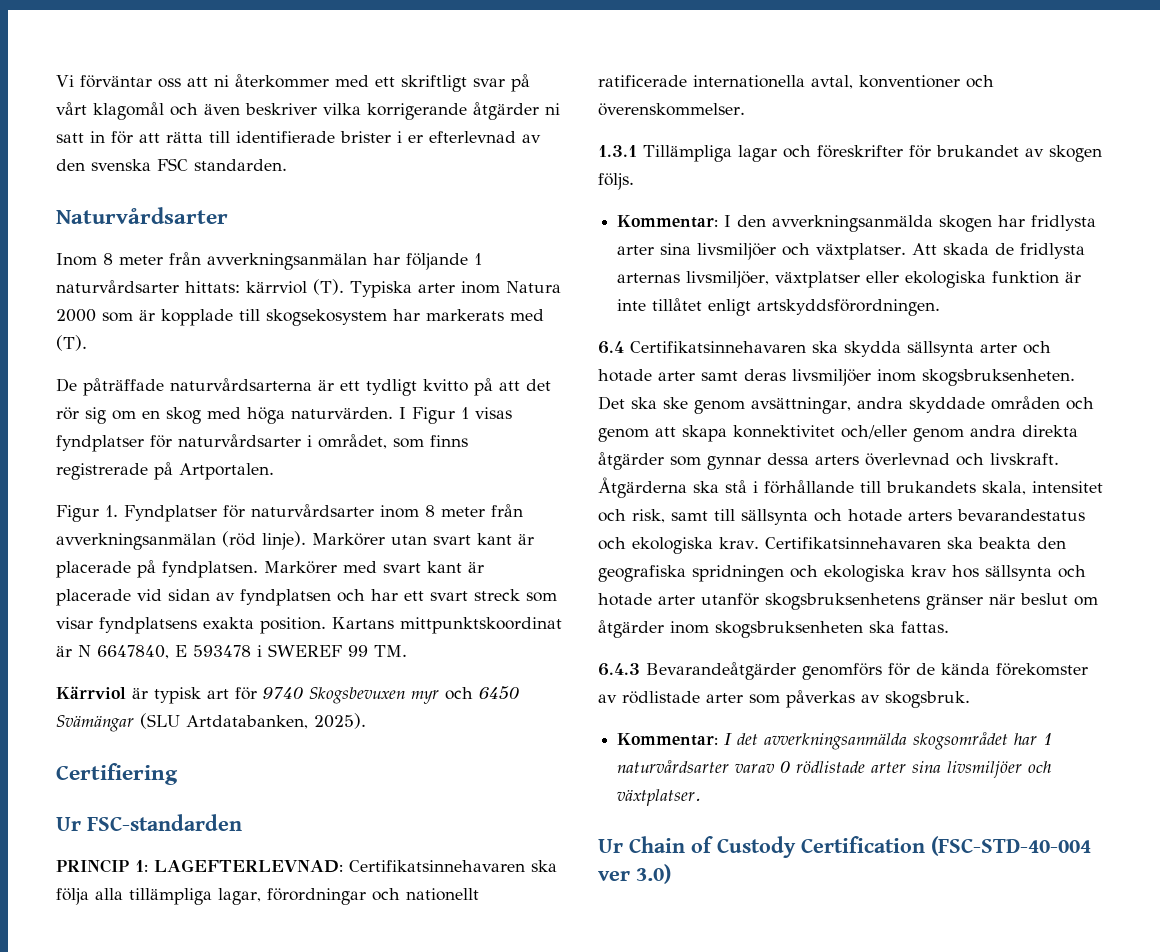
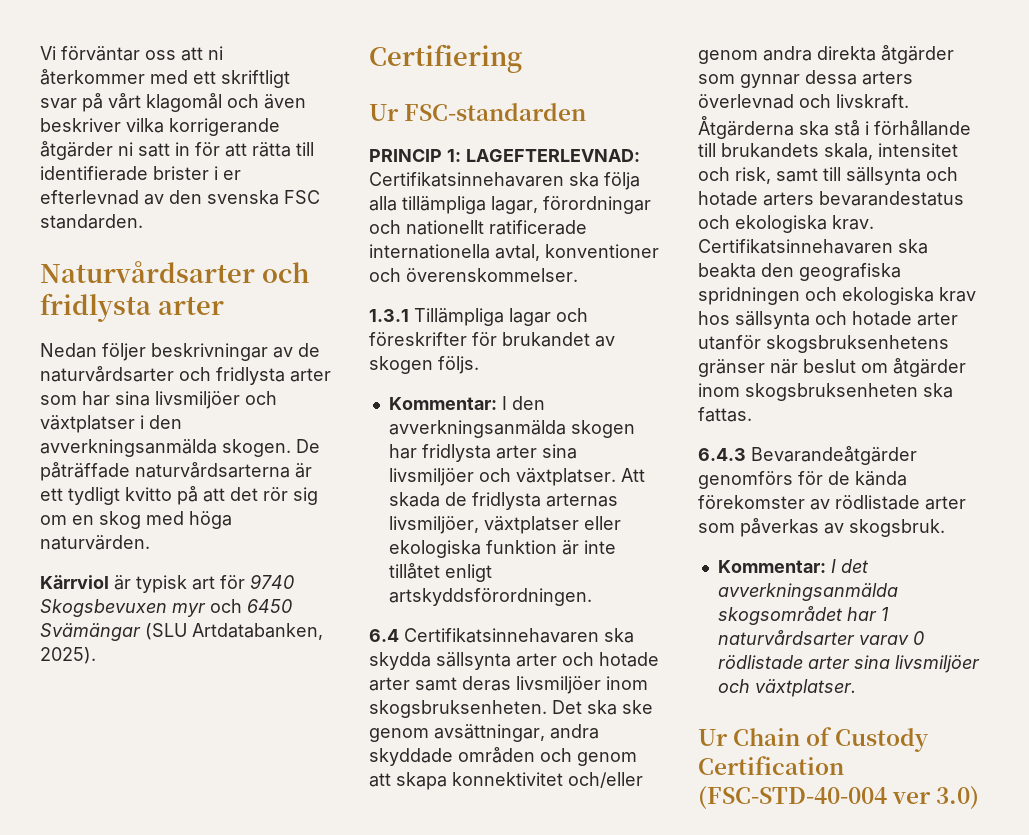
- Naturvårdsarter
- Inom 8 meter från avverkningsanmälan har följande 1 naturvårdsarter hittats: kärrviol (T). Typiska arter inom Natura 2000 som är kopplade till skogsekosystem har markerats med (T).
- De påträffade naturvårdsarterna är ett tydligt kvitto på att det rör sig om en skog med höga naturvärden. I Figur 1 visas fyndplatser för naturvårdsarter i området, som finns registrerade på Artportalen.
- Figur 1. Fyndplatser för naturvårdsarter inom 8 meter från avverkningsanmälan (röd linje). Markörer utan svart kant är placerade på fyndplatsen. Markörer med svart kant är placerade vid sidan av fyndplatsen och har ett svart streck som visar fyndplatsens exakta position. Kartans mittpunktskoordinat är N 6647840, E 593478 i SWEREF 99 TM.
+ Naturvårdsarter och fridlysta arter
+ Nedan följer beskrivningar av de naturvårdsarter och fridlysta arter som har sina livsmiljöer och växtplatser i den avverkningsanmälda skogen. De påträffade naturvårdsarterna är ett tydligt kvitto på att det rör sig om en skog med höga naturvärden.

